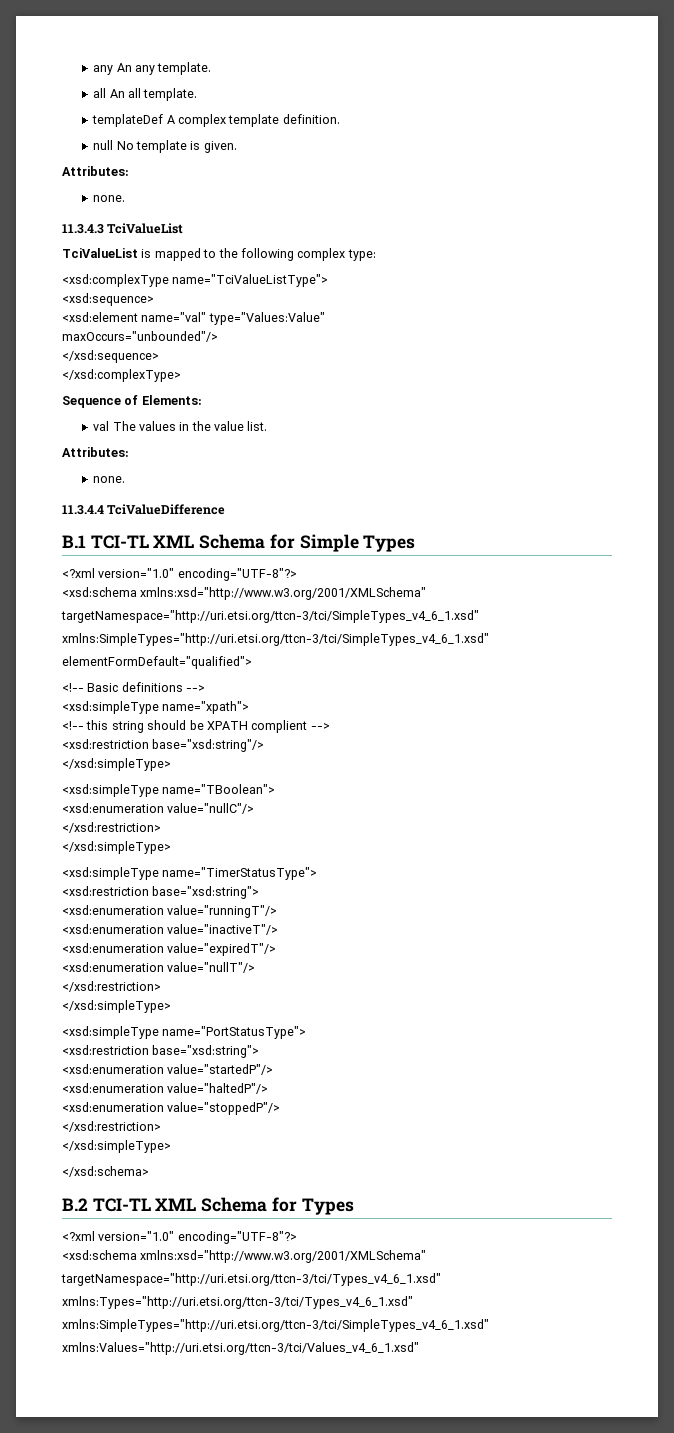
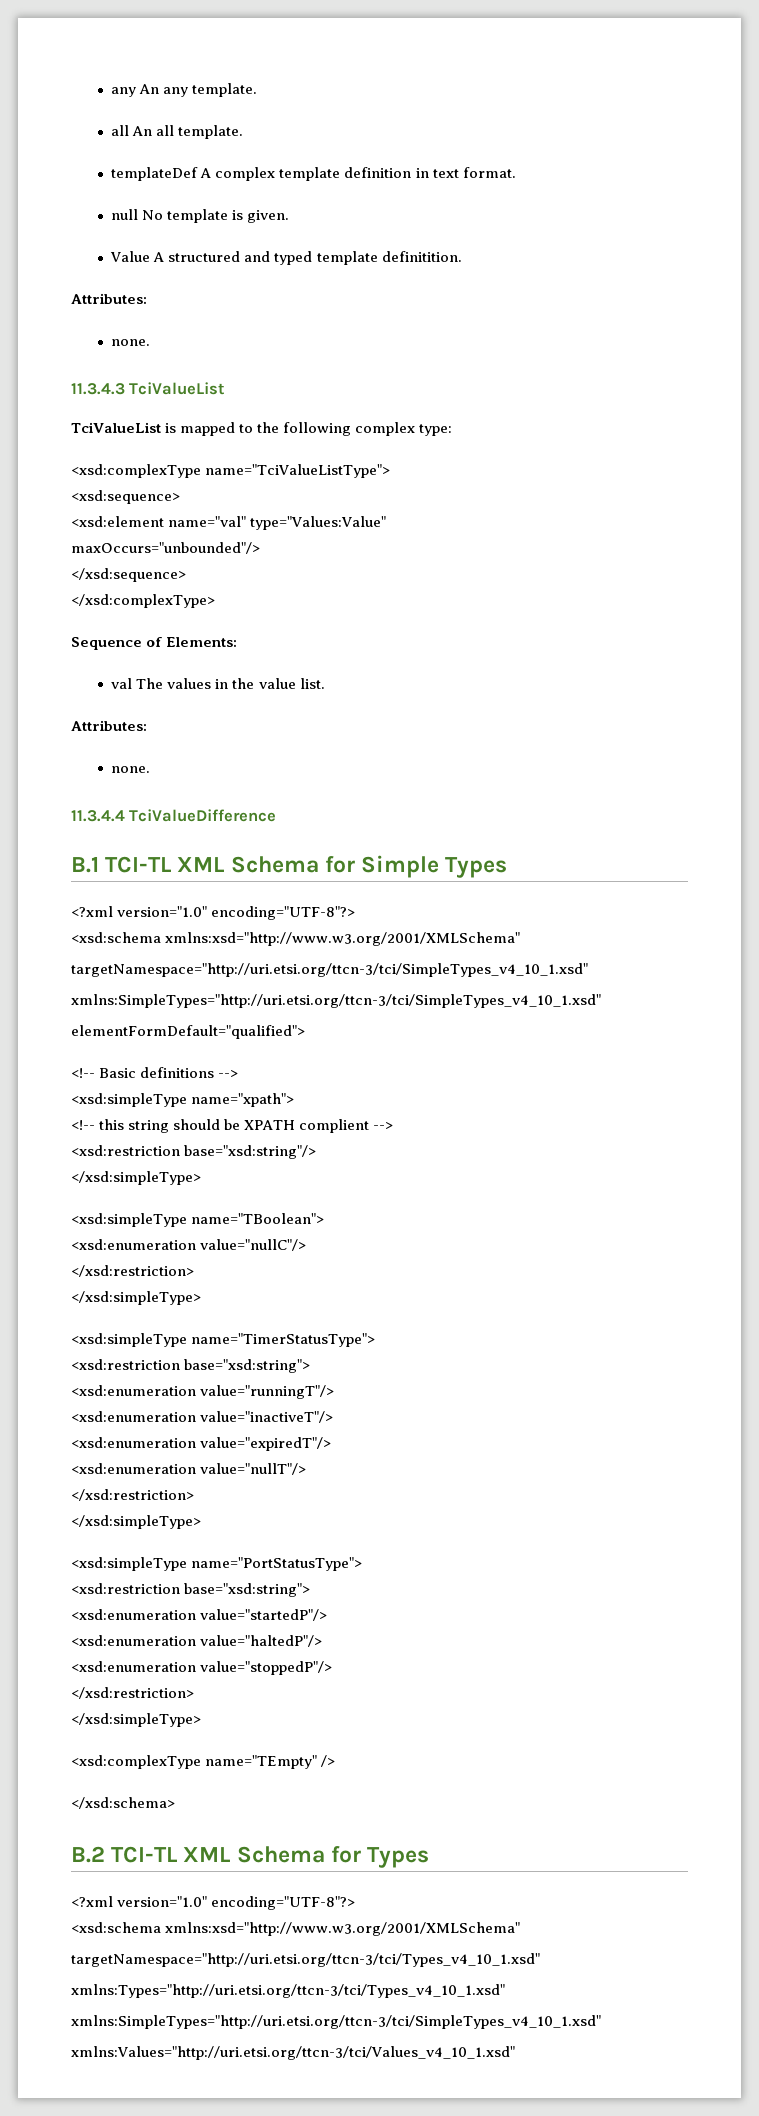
- templateDef A complex template definition.
+ templateDef A complex template definition in text format.
+ Value A structured and typed template definitition.
- targetNamespace="http://uri.etsi.org/ttcn-3/tci/SimpleTypes_v4_6_1.xsd"
- xmlns:SimpleTypes="http://uri.etsi.org/ttcn-3/tci/SimpleTypes_v4_6_1.xsd"
+ targetNamespace="http://uri.etsi.org/ttcn-3/tci/SimpleTypes_v4_10_1.xsd"
+ xmlns:SimpleTypes="http://uri.etsi.org/ttcn-3/tci/SimpleTypes_v4_10_1.xsd"
+ <xsd:complexType name="TEmpty" />
- targetNamespace="http://uri.etsi.org/ttcn-3/tci/Types_v4_6_1.xsd"
- xmlns:Types="http://uri.etsi.org/ttcn-3/tci/Types_v4_6_1.xsd"
- xmlns:SimpleTypes="http://uri.etsi.org/ttcn-3/tci/SimpleTypes_v4_6_1.xsd"
- xmlns:Values="http://uri.etsi.org/ttcn-3/tci/Values_v4_6_1.xsd"
+ targetNamespace="http://uri.etsi.org/ttcn-3/tci/Types_v4_10_1.xsd"
+ xmlns:Types="http://uri.etsi.org/ttcn-3/tci/Types_v4_10_1.xsd"
+ xmlns:SimpleTypes="http://uri.etsi.org/ttcn-3/tci/SimpleTypes_v4_10_1.xsd"
+ xmlns:Values="http://uri.etsi.org/ttcn-3/tci/Values_v4_10_1.xsd"

